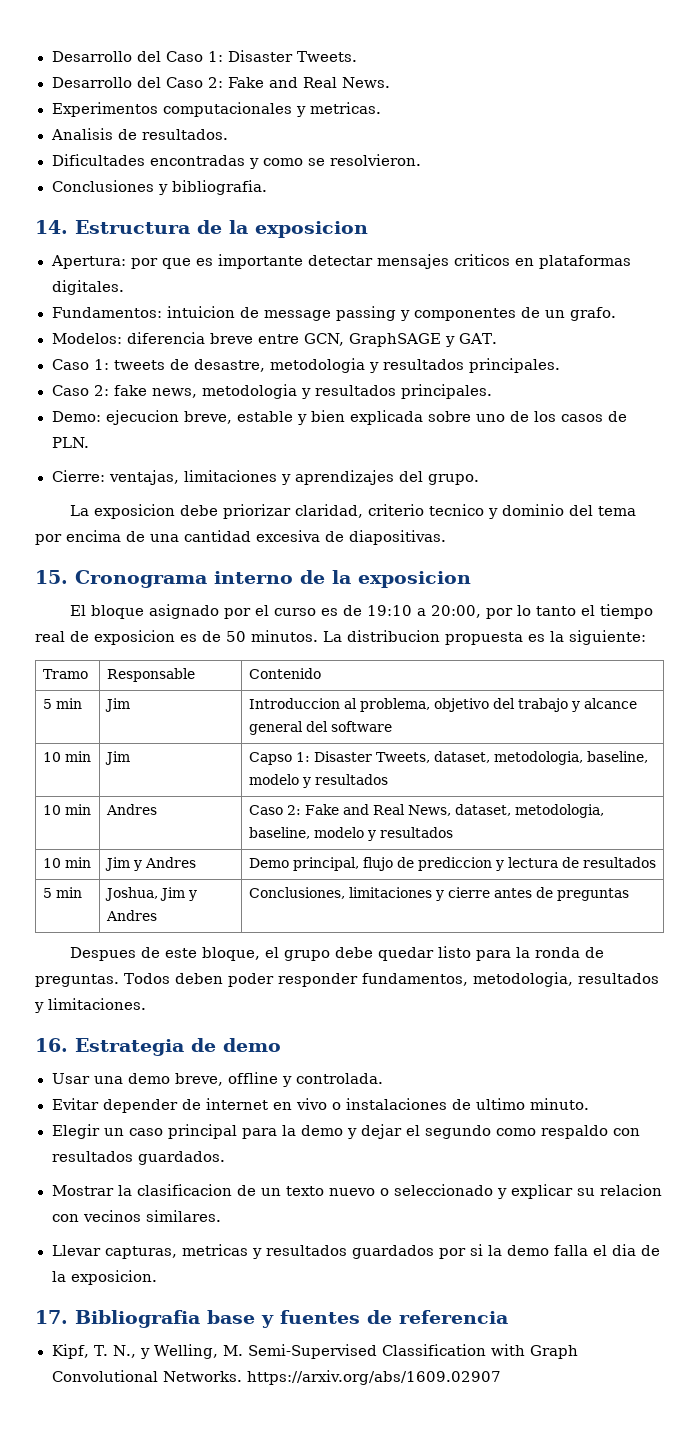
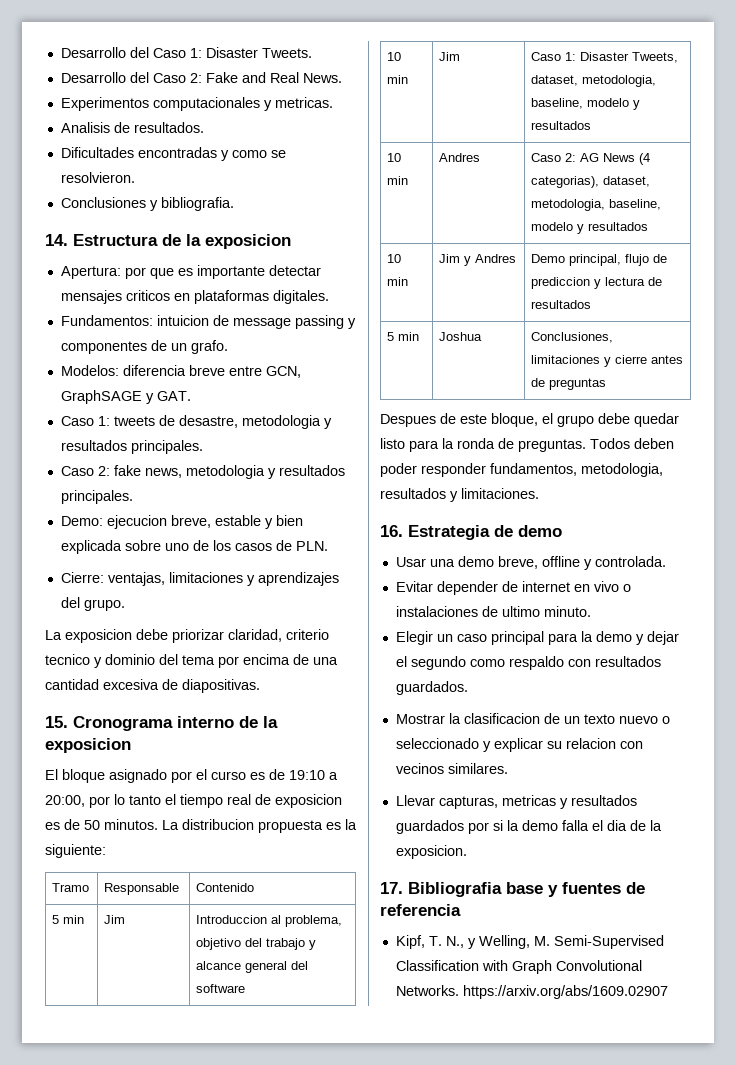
- 10 min | Jim | Capso 1: Disaster Tweets, dataset, metodologia, baseline, modelo y resultados
+ 10 min | Jim | Caso 1: Disaster Tweets, dataset, metodologia, baseline, modelo y resultados
- 10 min | Andres | Caso 2: Fake and Real News, dataset, metodologia, baseline, modelo y resultados
+ 10 min | Andres | Caso 2: AG News (4 categorias), dataset, metodologia, baseline, modelo y resultados
- 5 min | Joshua, Jim y Andres | Conclusiones, limitaciones y cierre antes de preguntas
+ 5 min | Joshua | Conclusiones, limitaciones y cierre antes de preguntas

